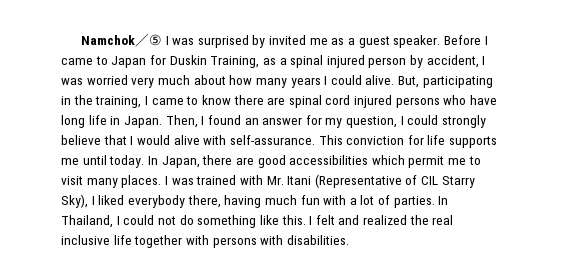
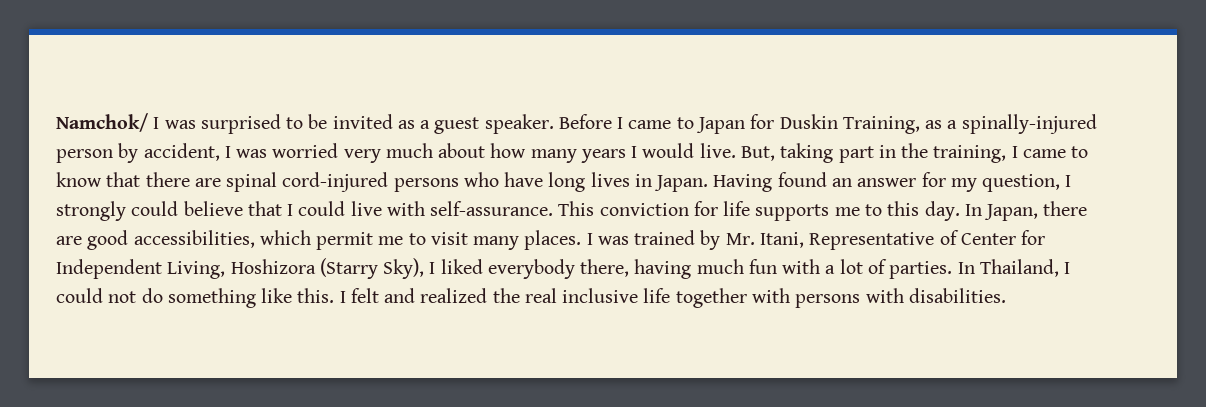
- Namchok／⑤ I was surprised by invited me as a guest speaker.
+ Namchok/ I was surprised to be invited as a guest speaker.
- Before I came to Japan for Duskin Training, as a spinal injured person by accident, I was worried very much about how many years I could alive. But, participating in the training, I came to know there are spinal cord injured persons who have long life in Japan.
+ Before I came to Japan for Duskin Training, as a spinally-injured person by accident, I was worried very much about how many years I would live. But, taking part in the training, I came to know that there are spinal cord-injured persons who have long lives in Japan.
- Then, I found an answer for my question, I could strongly believe that I would alive with self-assurance.
+ Having found an answer for my question, I strongly could believe that I could live with self-assurance.
- This conviction for life supports me until today.
+ This conviction for life supports me to this day.
- In Japan, there are good accessibilities which permit me to visit many places.
+ In Japan, there are good accessibilities, which permit me to visit many places.
- I was trained with Mr. Itani (Representative of CIL Starry Sky), I liked everybody there, having much fun with a lot of parties.
+ I was trained by Mr. Itani, Representative of Center for Independent Living, Hoshizora (Starry Sky), I liked everybody there, having much fun with a lot of parties.

